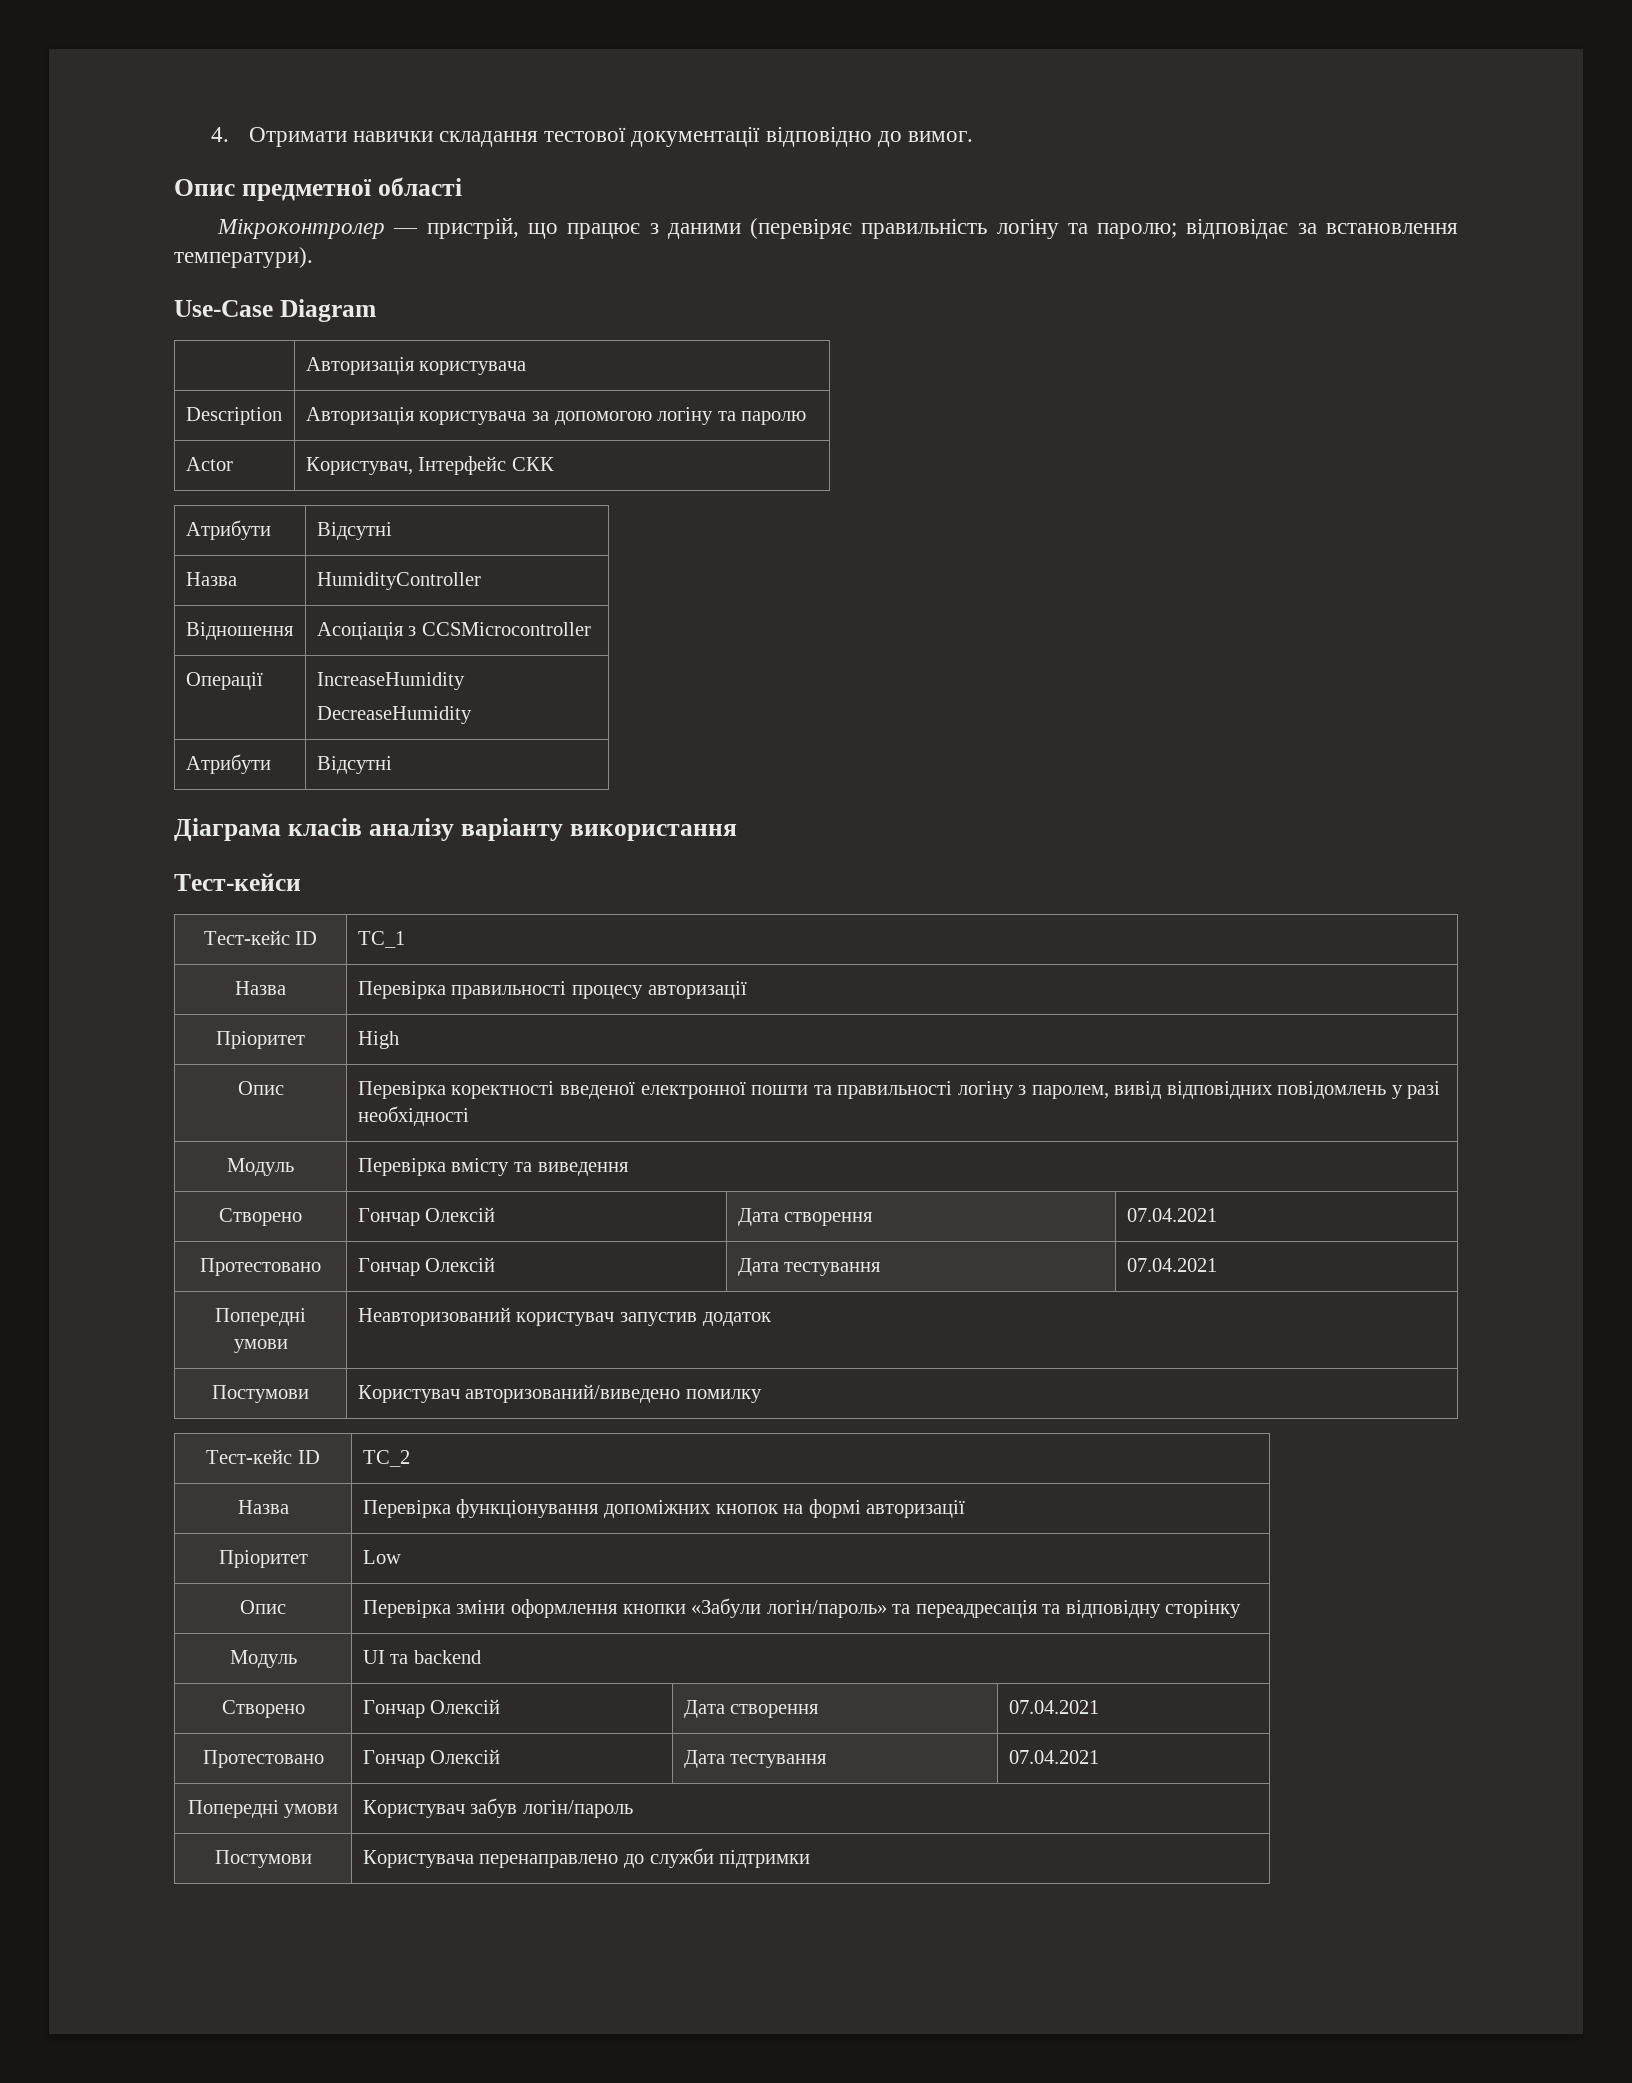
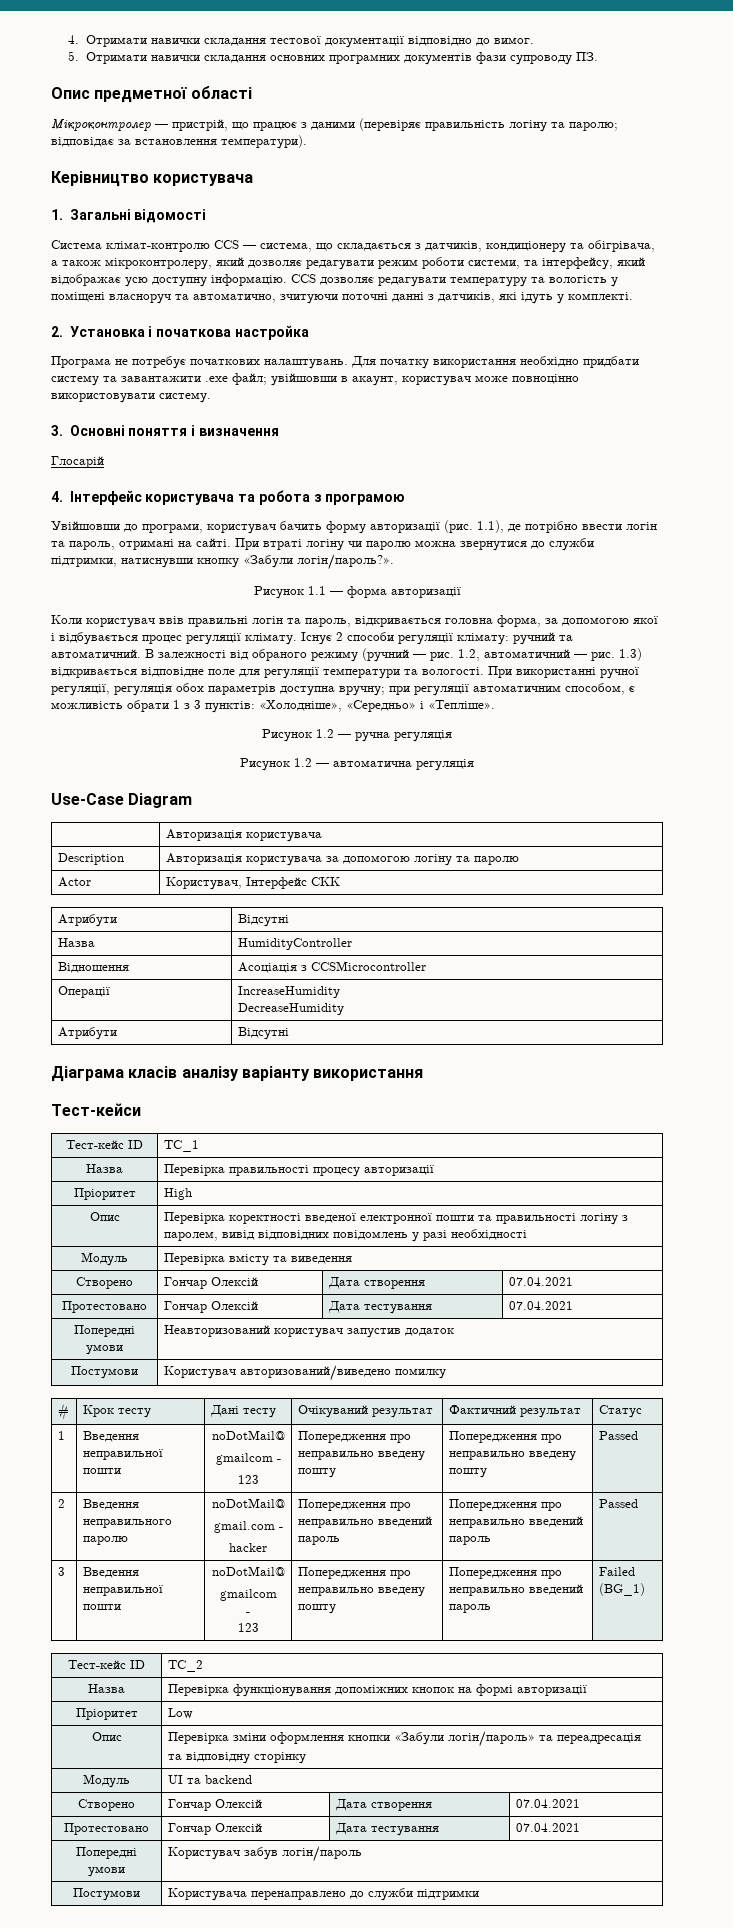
+ 5. Отримати навички складання основних програмних документів фази супроводу ПЗ.
+ Керівництво користувача
+ 1. Загальні відомості
+ Система клімат-контролю CCS — система, що складається з датчиків, кондиціонеру та обігрівача, а також мікроконтролеру, який дозволяє редагувати режим роботи системи, та інтерфейсу, який відображає усю доступну інформацію. CCS дозволяє редагувати температуру та вологість у поміщені власноруч та автоматично, зчитуючи поточні данні з датчиків, які ідуть у комплекті.
+ 2. Установка і початкова настройка
+ Програма не потребує початкових налаштувань. Для початку використання необхідно придбати систему та завантажити .exe файл; увійшовши в акаунт, користувач може повноцінно використовувати систему.
+ 3. Основні поняття і визначення
+ Глосарій
+ 4. Інтерфейс користувача та робота з програмою
+ Увійшовши до програми, користувач бачить форму авторизації (рис. 1.1), де потрібно ввести логін та пароль, отримані на сайті. При втраті логіну чи паролю можна звернутися до служби підтримки, натиснувши кнопку «Забули логін/пароль?».
+ Рисунок 1.1 — форма авторизації
+ Коли користувач ввів правильні логін та пароль, відкривається головна форма, за допомогою якої і відбувається процес регуляції клімату. Існує 2 способи регуляції клімату: ручний та автоматичний. В залежності від обраного режиму (ручний — рис. 1.2, автоматичний — рис. 1.3) відкривається відповідне поле для регуляції температури та вологості. При використанні ручної регуляції, регуляція обох параметрів доступна вручну; при регуляції автоматичним способом, є можливість обрати 1 з 3 пунктів: «Холодніше», «Середньо» і «Тепліше».
+ Рисунок 1.2 — ручна регуляція
+ Рисунок 1.2 — автоматична регуляція
+ # | Крок тесту | Дані тесту | Очікуваний результат | Фактичний результат | Статус
+ 1 | Введення неправильної пошти | noDotMail@
+ gmailcom -
+ 123 | Попередження про неправильно введену пошту | Попередження про неправильно введену пошту | Passed
+ 2 | Введення неправильного паролю | noDotMail@
+ gmail.com -
+ hacker | Попередження про неправильно введений пароль | Попередження про неправильно введений пароль | Passed
+ 3 | Введення неправильної пошти | noDotMail@
+ gmailcom
+ -
+ 123 | Попередження про неправильно введену пошту | Попередження про неправильно введений пароль | Failed (BG_1)

